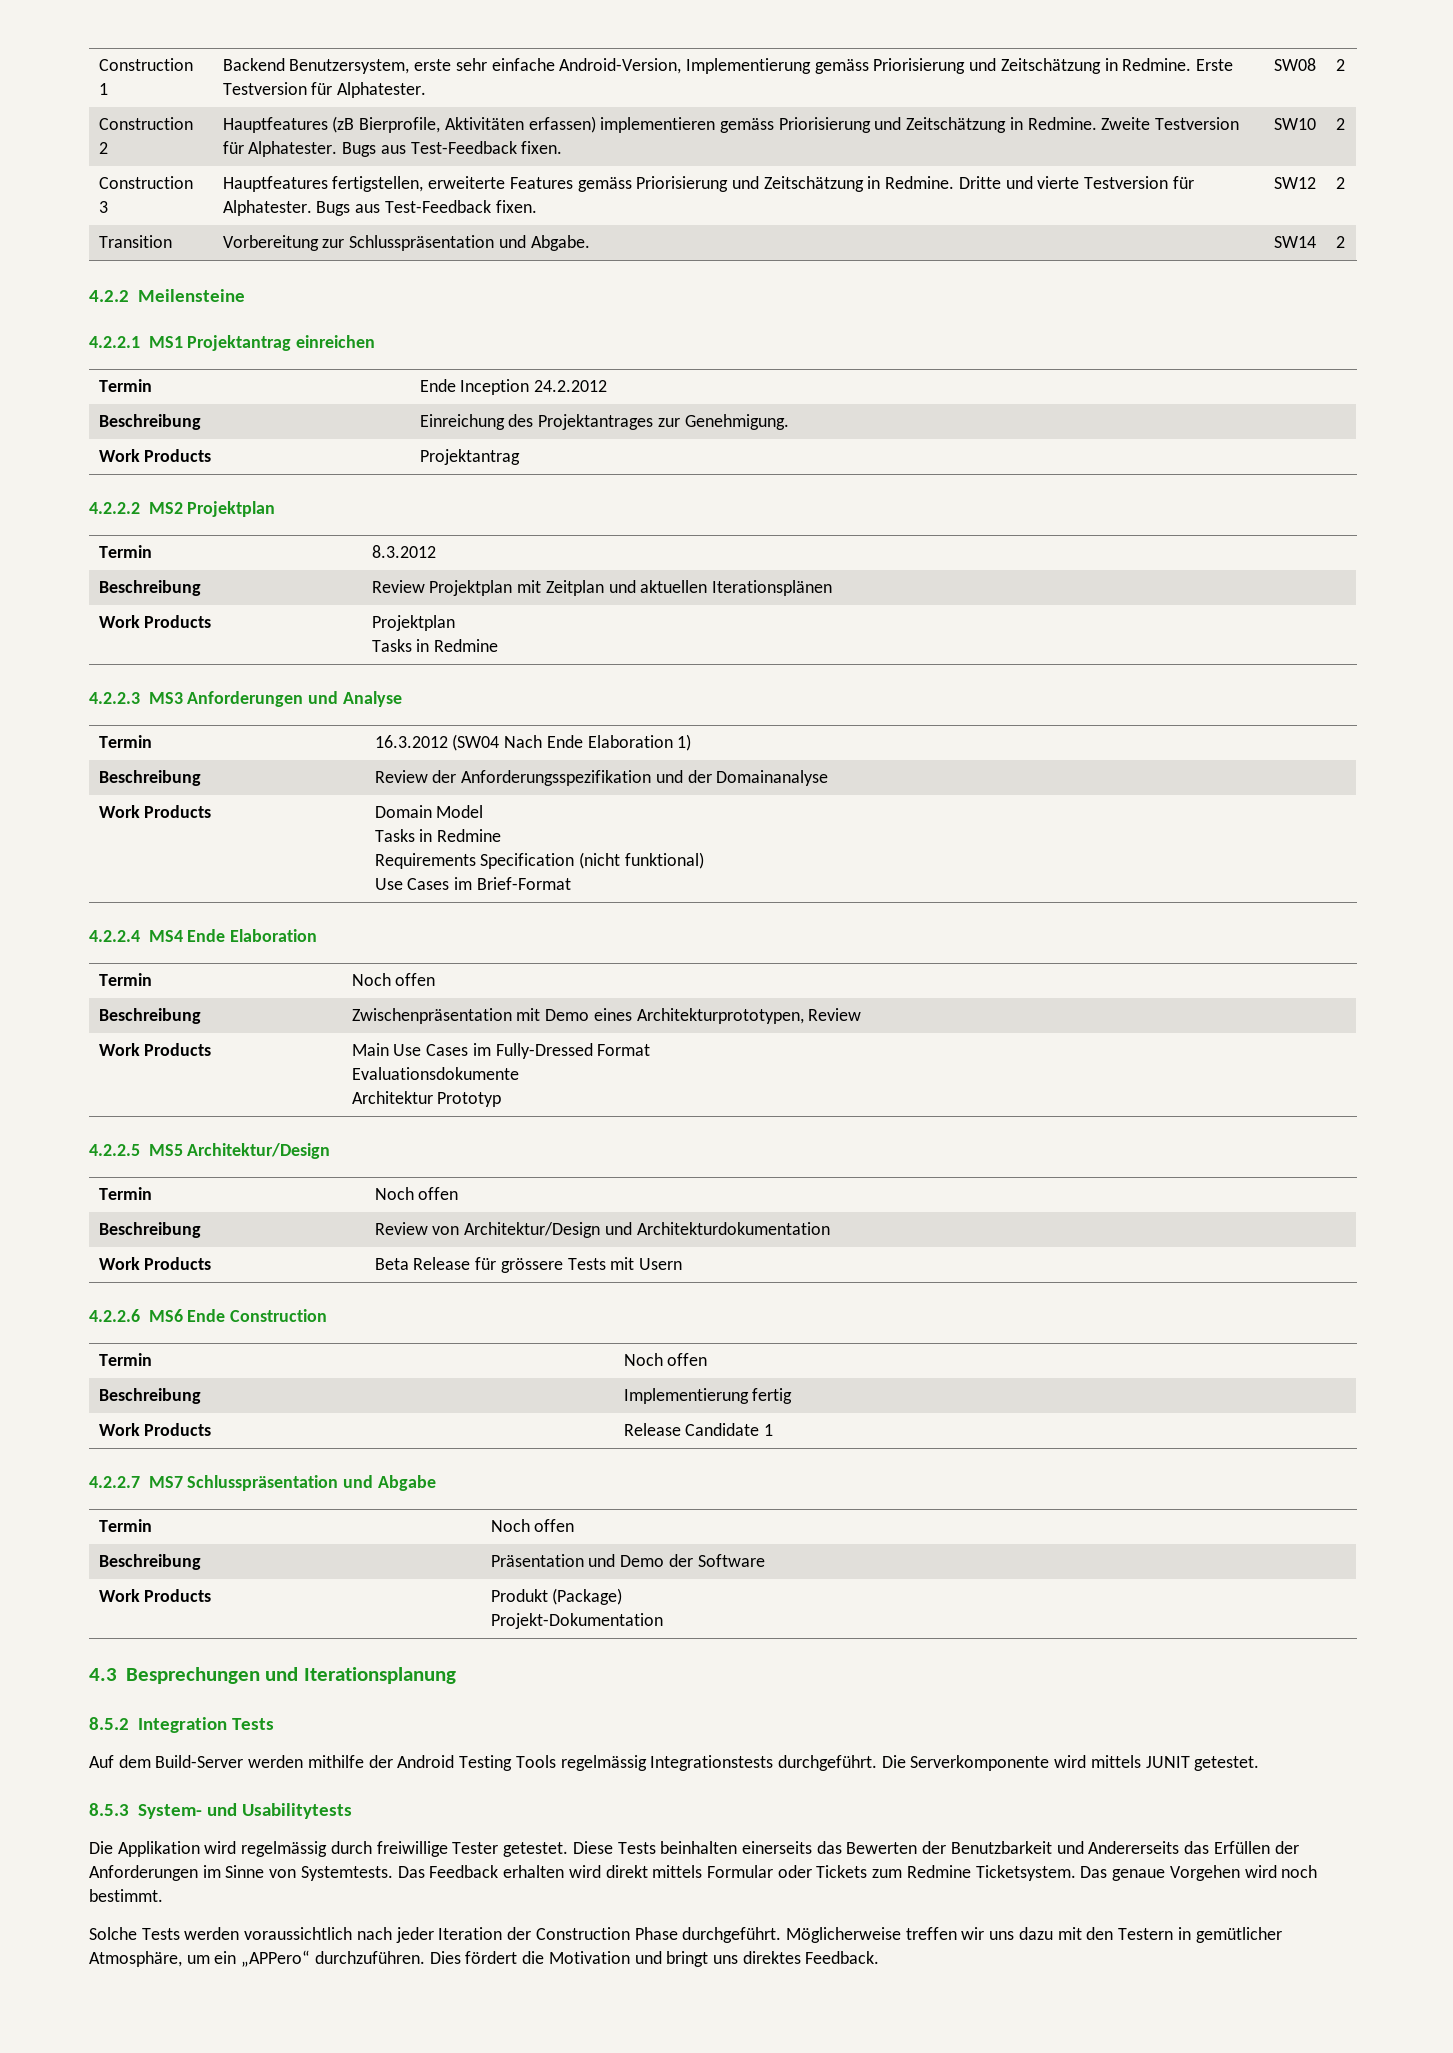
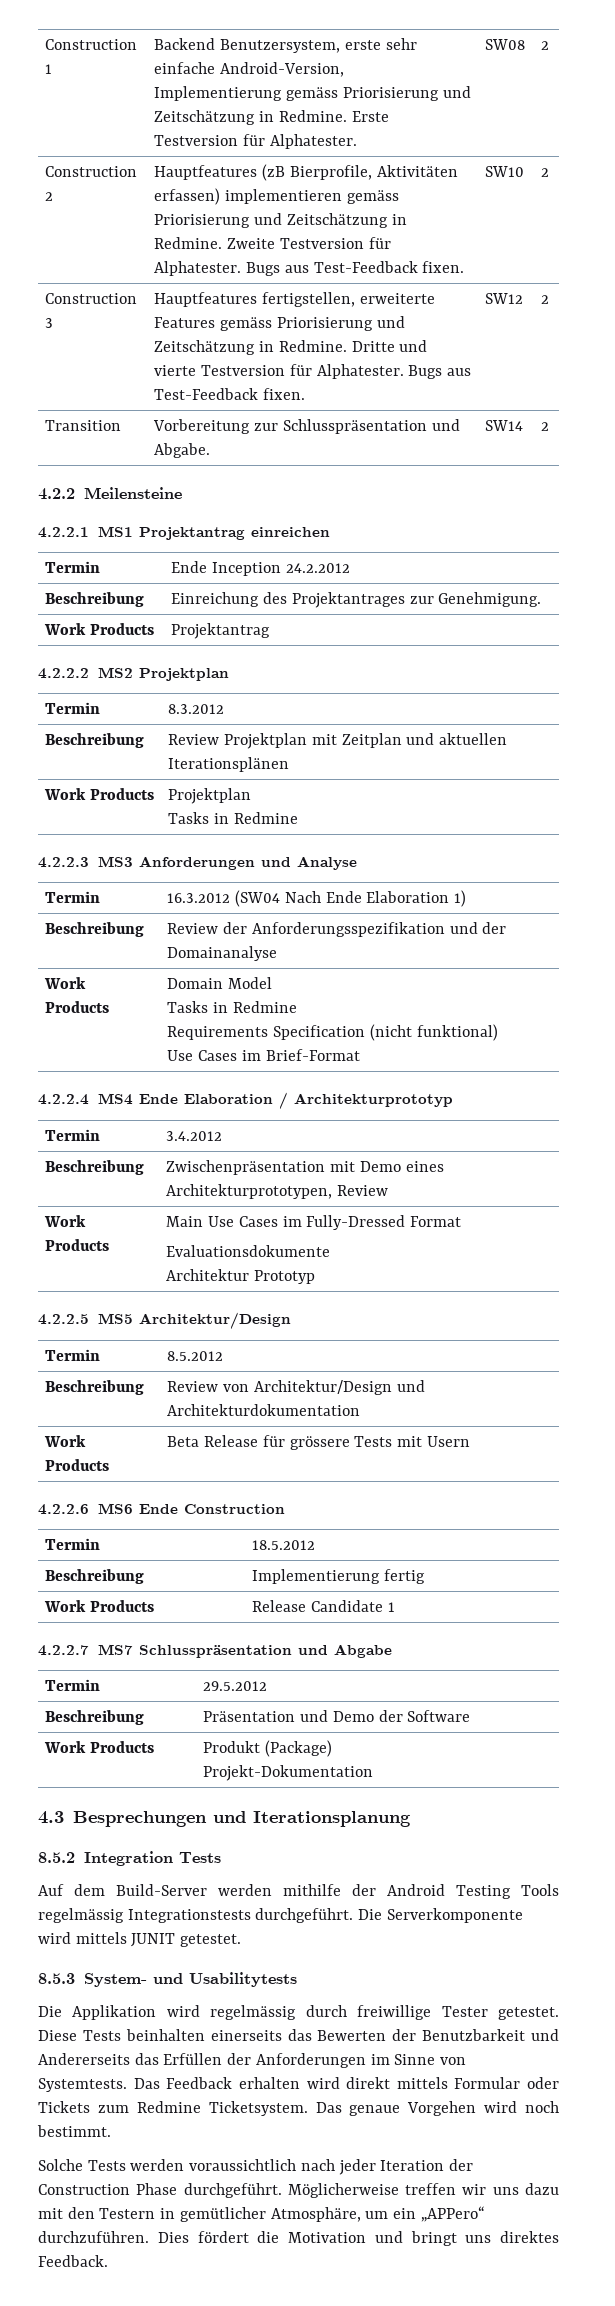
- 4.2.2.4 MS4 Ende Elaboration
- Termin | Noch offen
+ 4.2.2.4 MS4 Ende Elaboration / Architekturprototyp
+ Termin | 3.4.2012
  4.2.2.5 MS5 Architektur/Design
- Termin | Noch offen
+ Termin | 8.5.2012
  4.2.2.6 MS6 Ende Construction
- Termin | Noch offen
+ Termin | 18.5.2012
  4.2.2.7 MS7 Schlusspräsentation und Abgabe
- Termin | Noch offen
+ Termin | 29.5.2012

